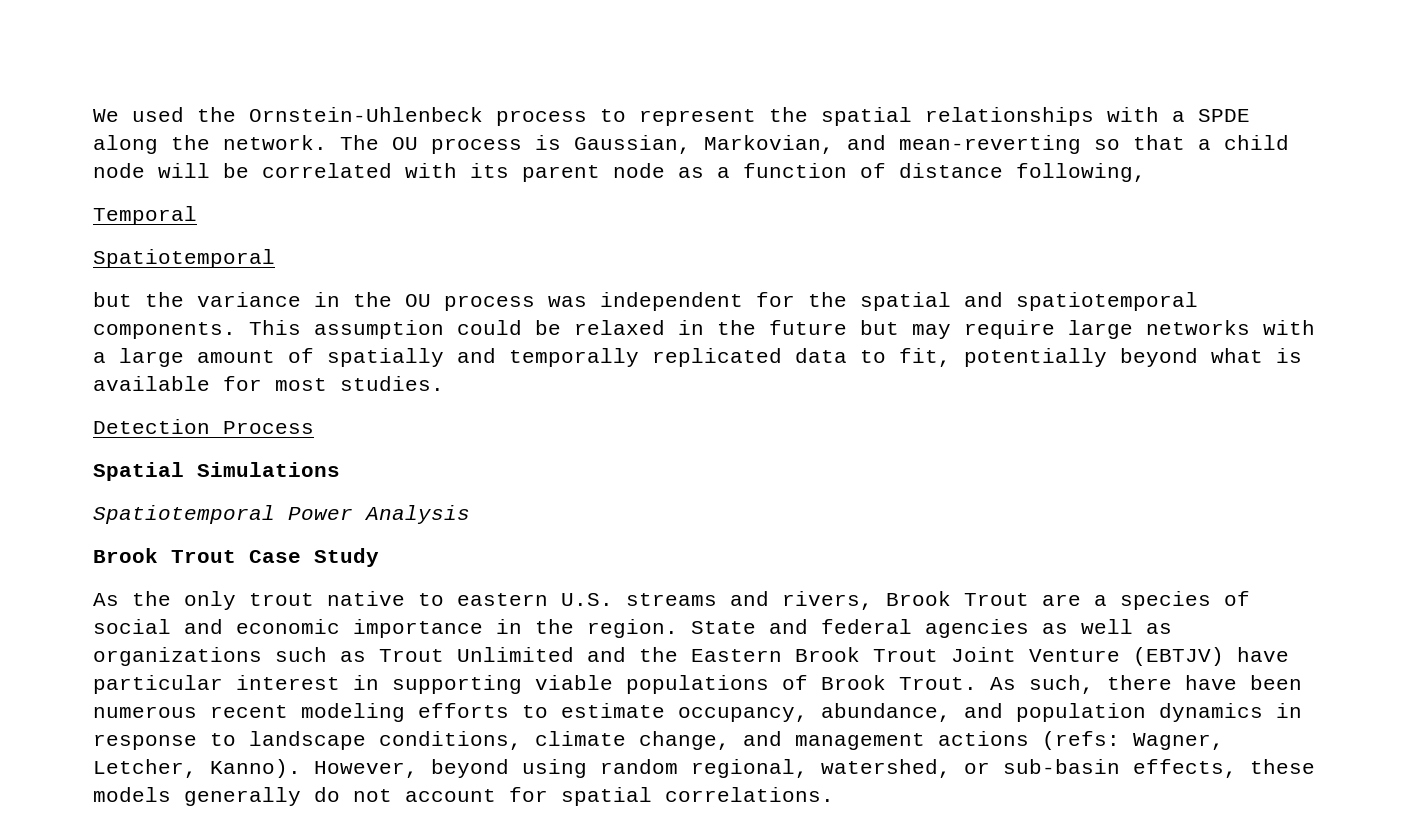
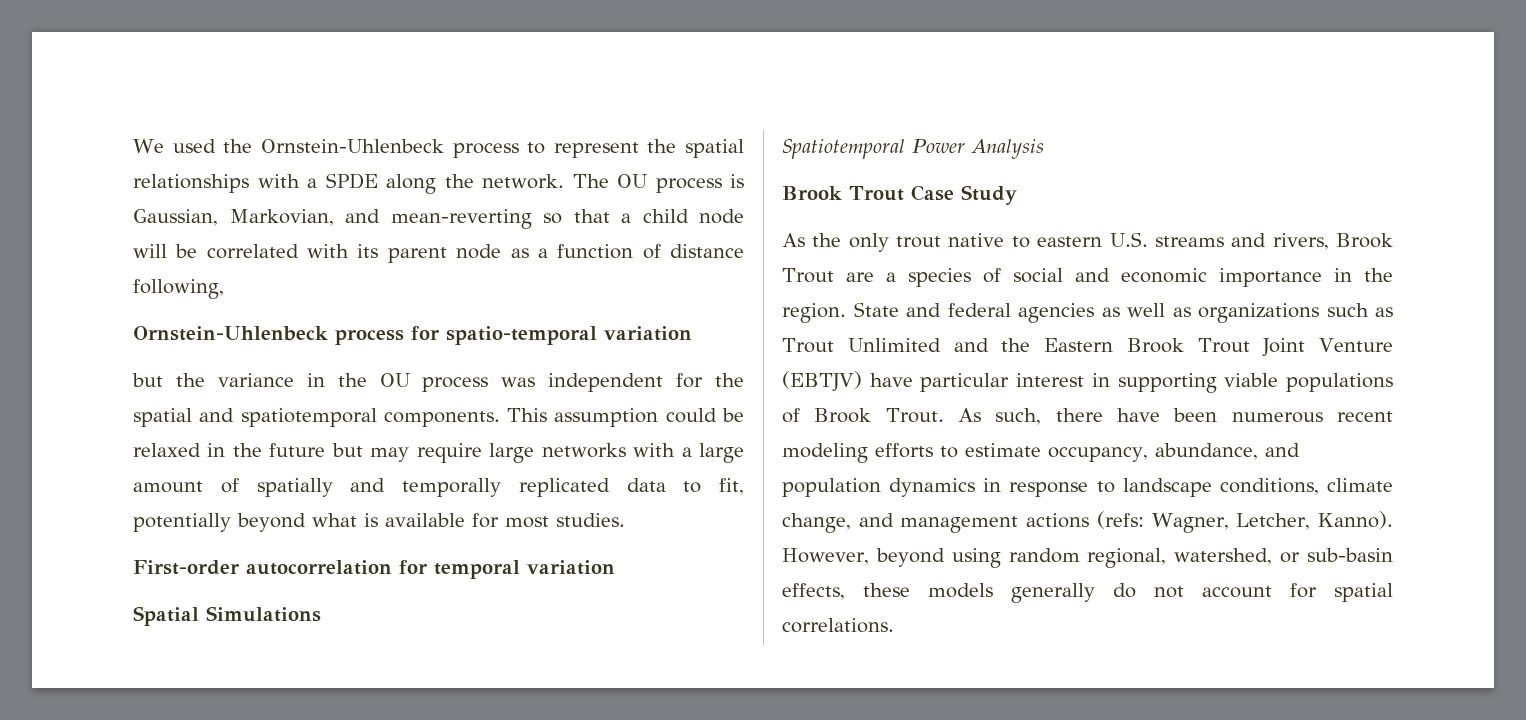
- Temporal
- Spatiotemporal
+ Ornstein-Uhlenbeck process for spatio-temporal variation
- Detection Process
+ First-order autocorrelation for temporal variation

